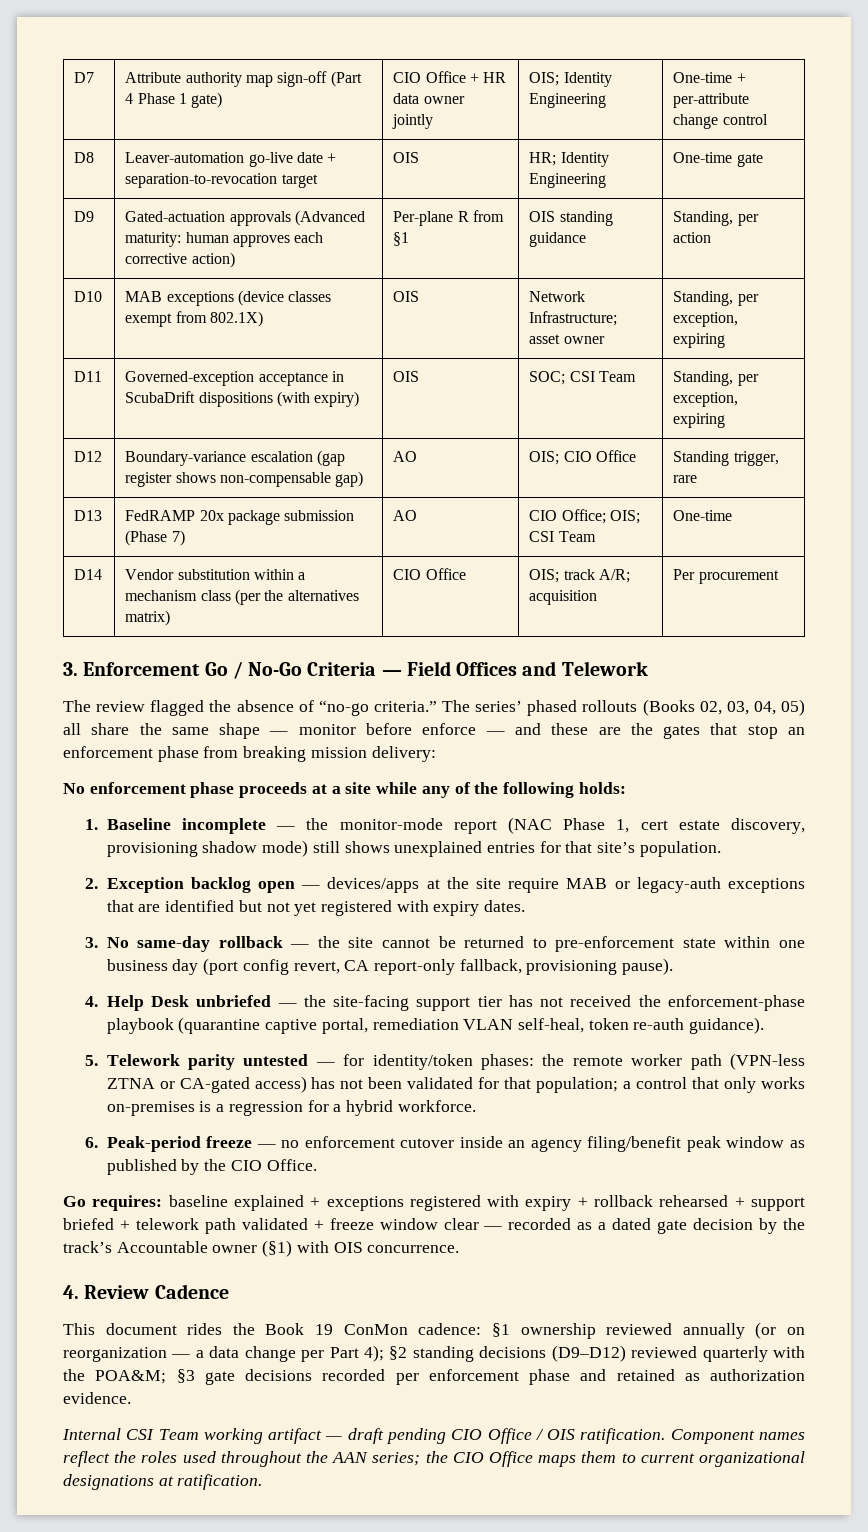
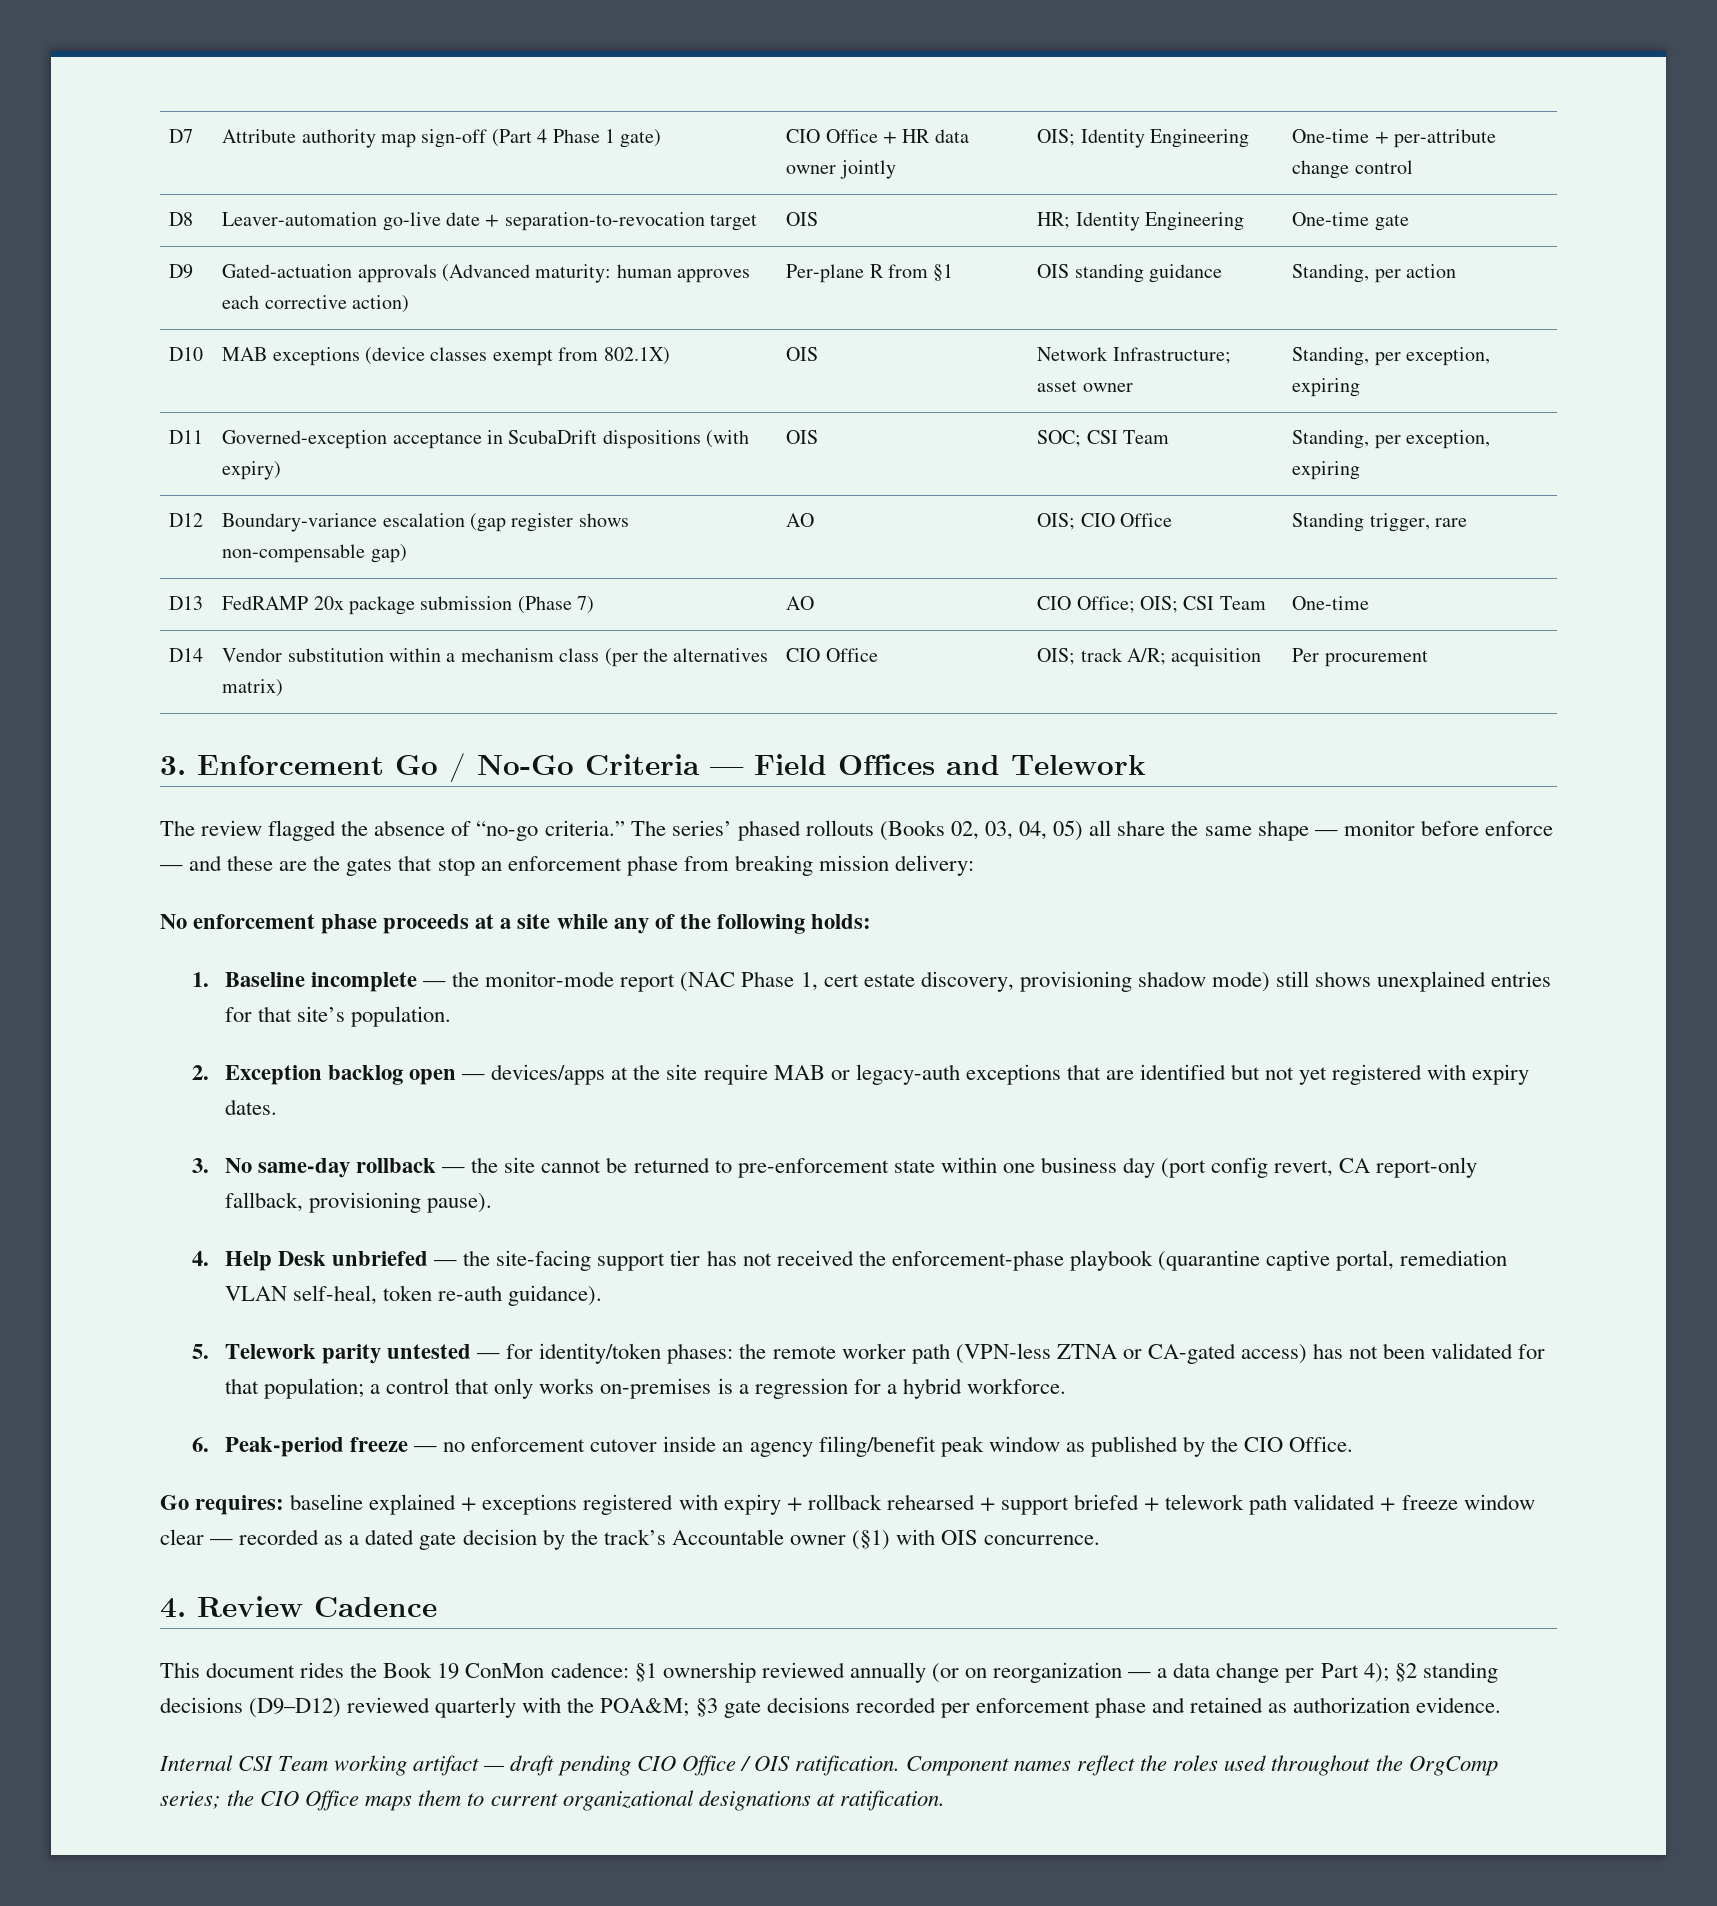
- Component names reflect the roles used throughout the AAN series; the CIO Office maps them to current organizational designations at ratification.
+ Component names reflect the roles used throughout the OrgComp series; the CIO Office maps them to current organizational designations at ratification.

